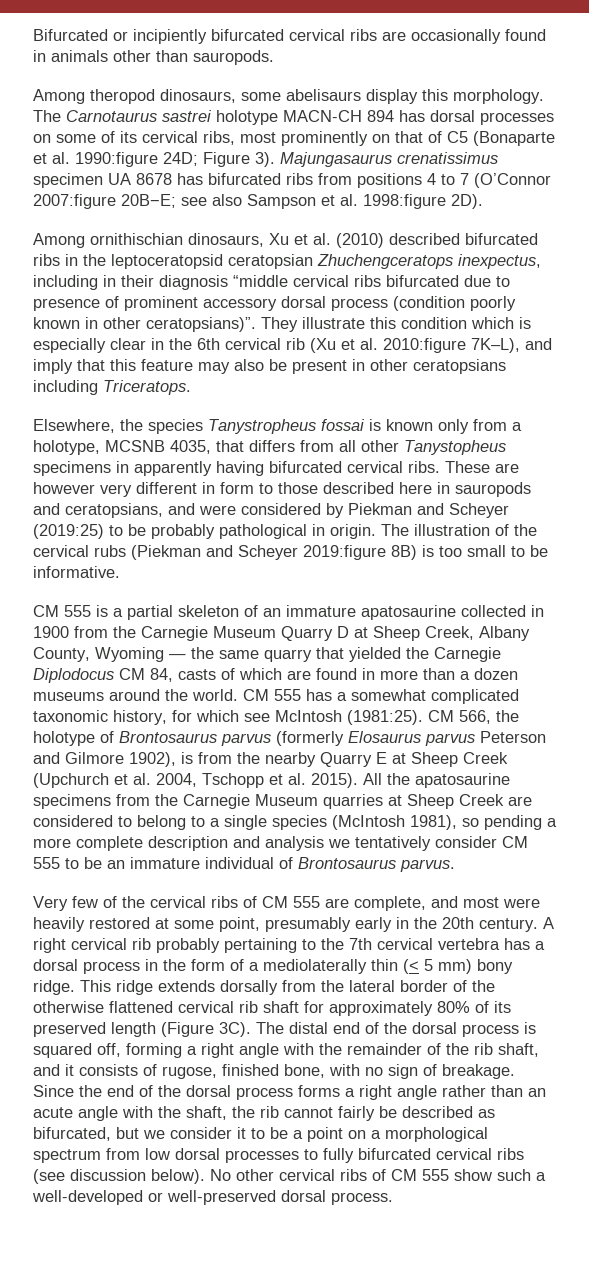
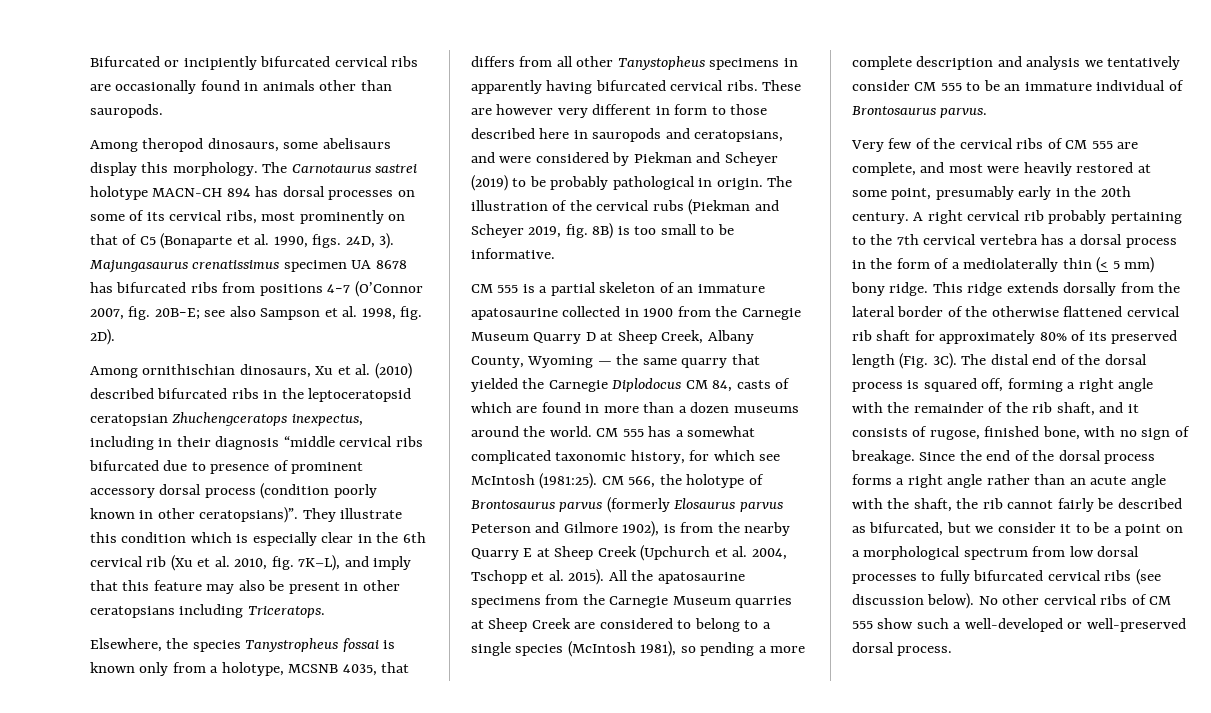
- The Carnotaurus sastrei holotype MACN-CH 894 has dorsal processes on some of its cervical ribs, most prominently on that of C5 (Bonaparte et al. 1990:figure 24D; Figure 3).
+ The Carnotaurus sastrei holotype MACN-CH 894 has dorsal processes on some of its cervical ribs, most prominently on that of C5 (Bonaparte et al. 1990, figs. 24D, 3).
- Majungasaurus crenatissimus specimen UA 8678 has bifurcated ribs from positions 4 to 7 (O’Connor 2007:figure 20B−E; see also Sampson et al. 1998:figure 2D).
+ Majungasaurus crenatissimus specimen UA 8678 has bifurcated ribs from positions 4−7 (O’Connor 2007, fig. 20B−E; see also Sampson et al. 1998, fig. 2D).
- They illustrate this condition which is especially clear in the 6th cervical rib (Xu et al. 2010:figure 7K–L), and imply that this feature may also be present in other ceratopsians including Triceratops.
+ They illustrate this condition which is especially clear in the 6th cervical rib (Xu et al. 2010, fig. 7K–L), and imply that this feature may also be present in other ceratopsians including Triceratops.
- These are however very different in form to those described here in sauropods and ceratopsians, and were considered by Piekman and Scheyer (2019:25) to be probably pathological in origin.
+ These are however very different in form to those described here in sauropods and ceratopsians, and were considered by Piekman and Scheyer (2019) to be probably pathological in origin.
- The illustration of the cervical rubs (Piekman and Scheyer 2019:figure 8B) is too small to be informative.
+ The illustration of the cervical rubs (Piekman and Scheyer 2019, fig. 8B) is too small to be informative.
- This ridge extends dorsally from the lateral border of the otherwise flattened cervical rib shaft for approximately 80% of its preserved length (Figure 3C).
+ This ridge extends dorsally from the lateral border of the otherwise flattened cervical rib shaft for approximately 80% of its preserved length (Fig. 3C).

